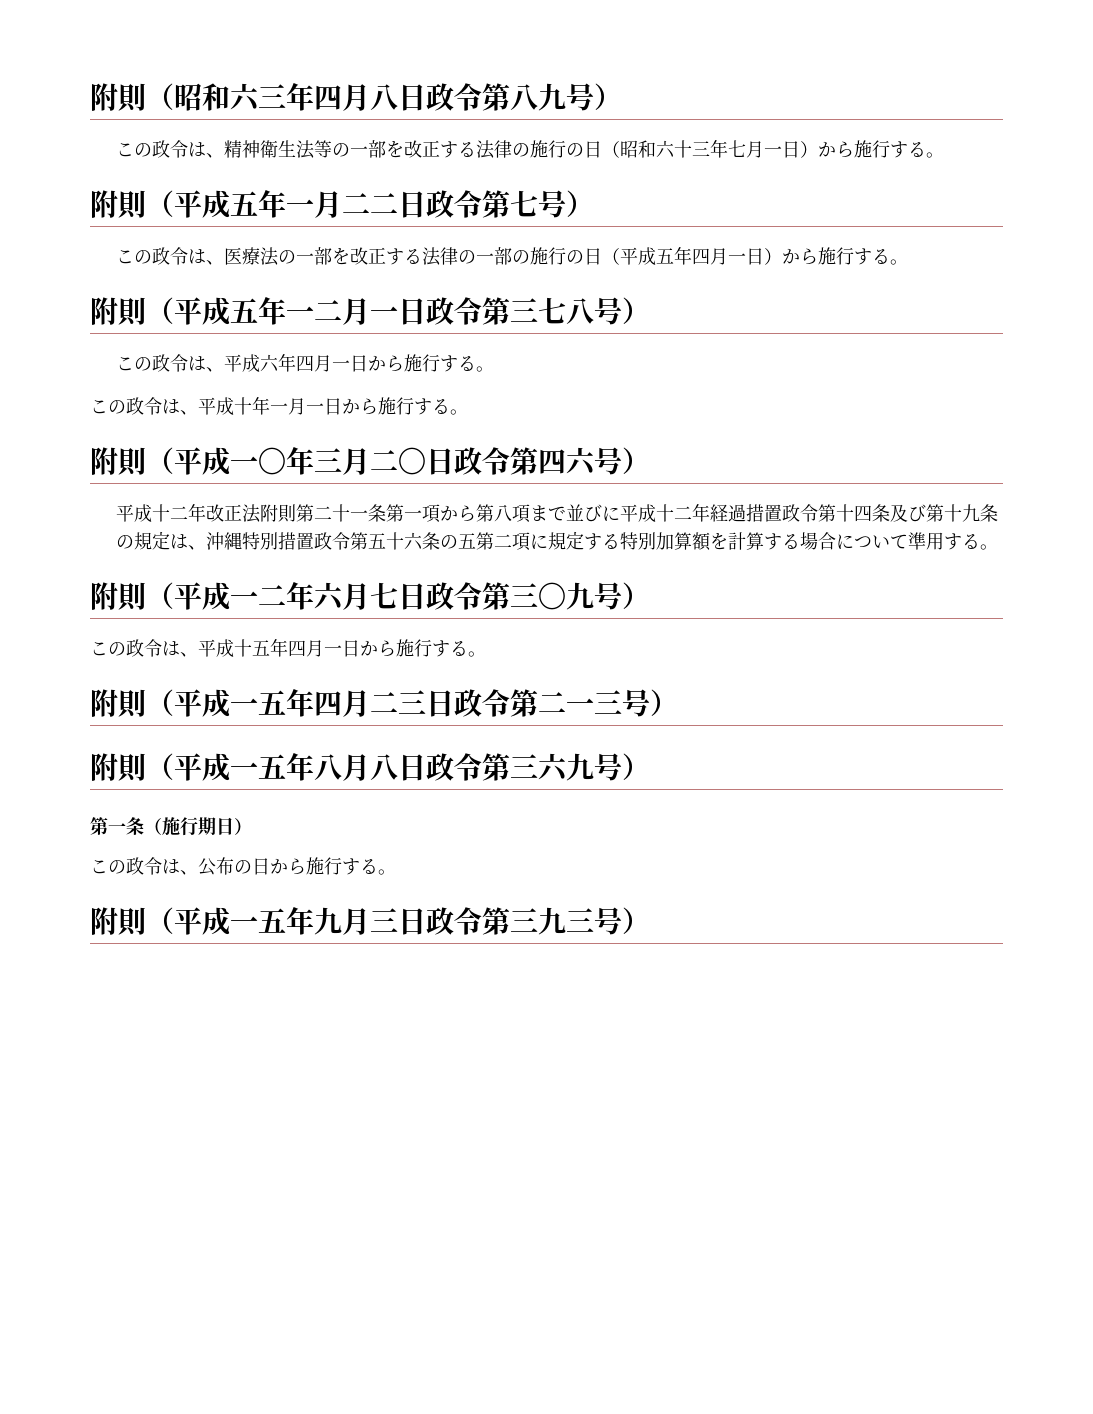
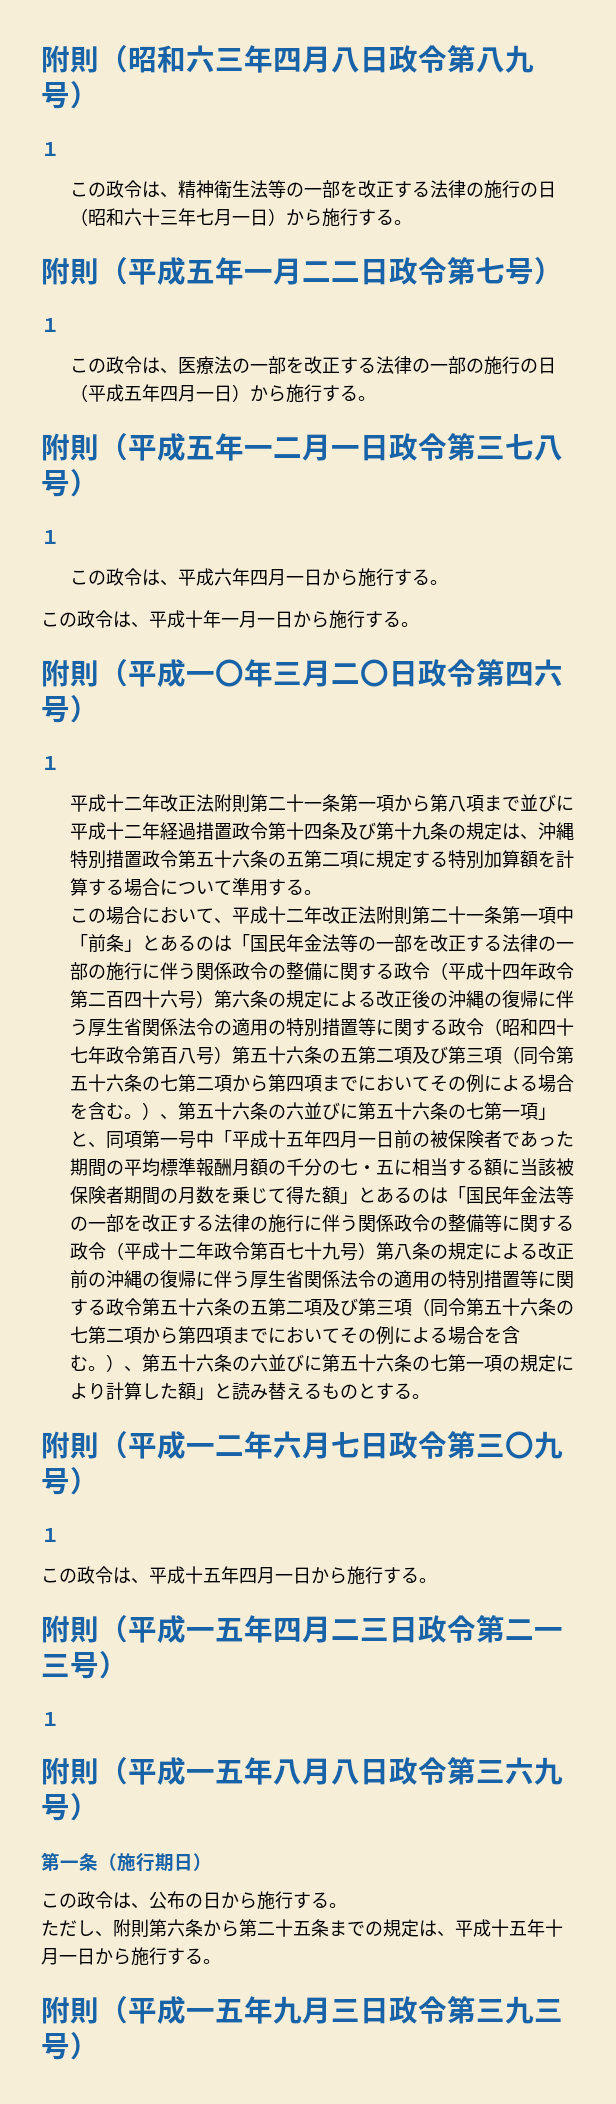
  附則（昭和六三年四月八日政令第八九号）
+ １
  附則（平成五年一月二二日政令第七号）
+ １
  附則（平成五年一二月一日政令第三七八号）
+ １
  附則（平成一〇年三月二〇日政令第四六号）
+ １
+ この場合において、平成十二年改正法附則第二十一条第一項中「前条」とあるのは「国民年金法等の一部を改正する法律の一部の施行に伴う関係政令の整備に関する政令（平成十四年政令第二百四十六号）第六条の規定による改正後の沖縄の復帰に伴う厚生省関係法令の適用の特別措置等に関する政令（昭和四十七年政令第百八号）第五十六条の五第二項及び第三項（同令第五十六条の七第二項から第四項までにおいてその例による場合を含む。）、第五十六条の六並びに第五十六条の七第一項」と、同項第一号中「平成十五年四月一日前の被保険者であった期間の平均標準報酬月額の千分の七・五に相当する額に当該被保険者期間の月数を乗じて得た額」とあるのは「国民年金法等の一部を改正する法律の施行に伴う関係政令の整備等に関する政令（平成十二年政令第百七十九号）第八条の規定による改正前の沖縄の復帰に伴う厚生省関係法令の適用の特別措置等に関する政令第五十六条の五第二項及び第三項（同令第五十六条の七第二項から第四項までにおいてその例による場合を含む。）、第五十六条の六並びに第五十六条の七第一項の規定により計算した額」と読み替えるものとする。
  附則（平成一二年六月七日政令第三〇九号）
+ １
  附則（平成一五年四月二三日政令第二一三号）
+ １
+ ただし、附則第六条から第二十五条までの規定は、平成十五年十月一日から施行する。

